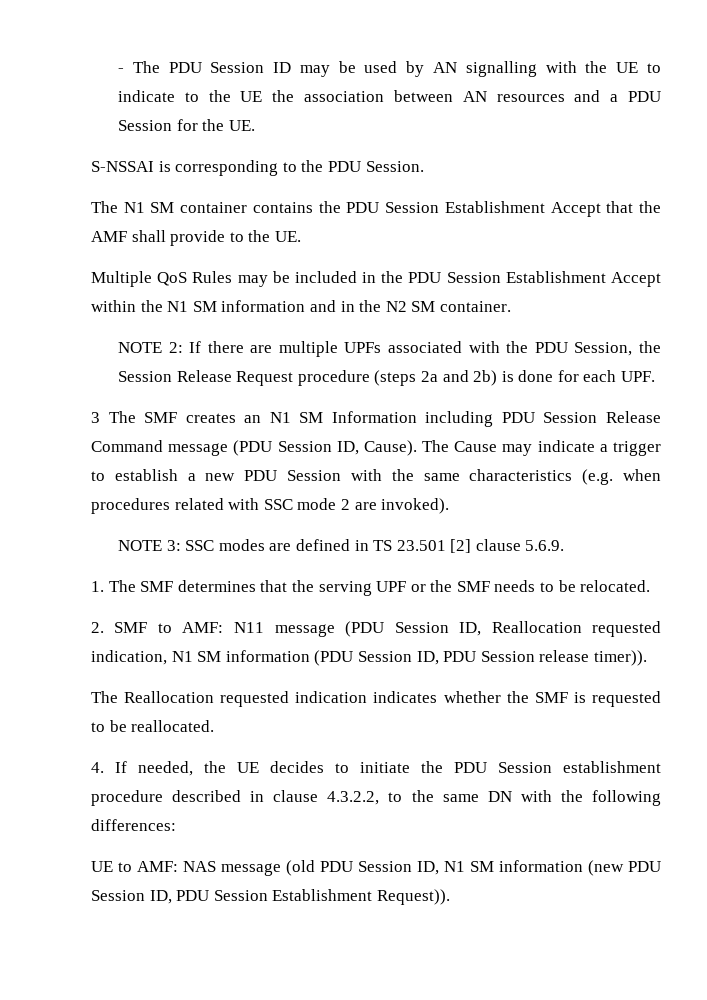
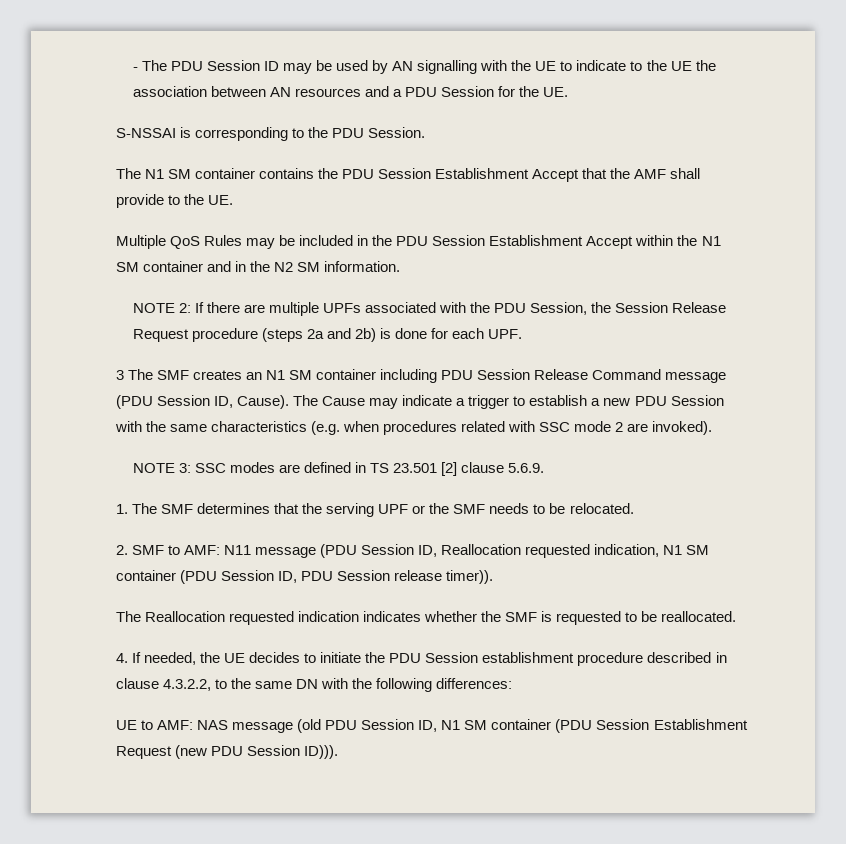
- Multiple QoS Rules may be included in the PDU Session Establishment Accept within the N1 SM information and in the N2 SM container.
+ Multiple QoS Rules may be included in the PDU Session Establishment Accept within the N1 SM container and in the N2 SM information.
- 3 The SMF creates an N1 SM Information including PDU Session Release Command message (PDU Session ID, Cause).
+ 3 The SMF creates an N1 SM container including PDU Session Release Command message (PDU Session ID, Cause).
- 2. SMF to AMF: N11 message (PDU Session ID, Reallocation requested indication, N1 SM information (PDU Session ID, PDU Session release timer)).
+ 2. SMF to AMF: N11 message (PDU Session ID, Reallocation requested indication, N1 SM container (PDU Session ID, PDU Session release timer)).
- UE to AMF: NAS message (old PDU Session ID, N1 SM information (new PDU Session ID, PDU Session Establishment Request)).
+ UE to AMF: NAS message (old PDU Session ID, N1 SM container (PDU Session Establishment Request (new PDU Session ID))).

